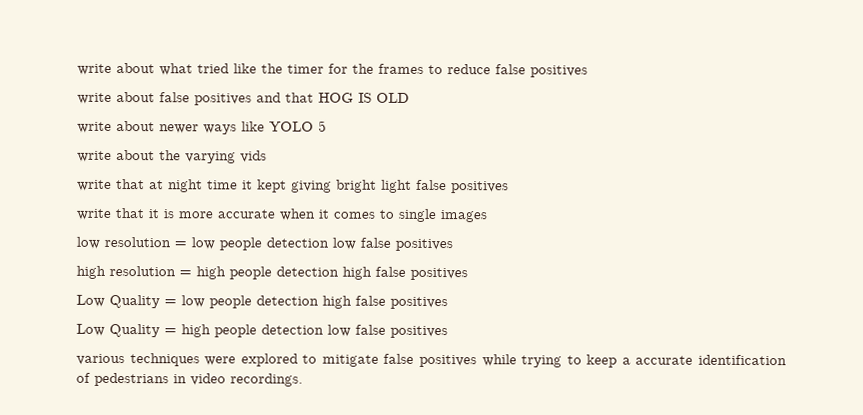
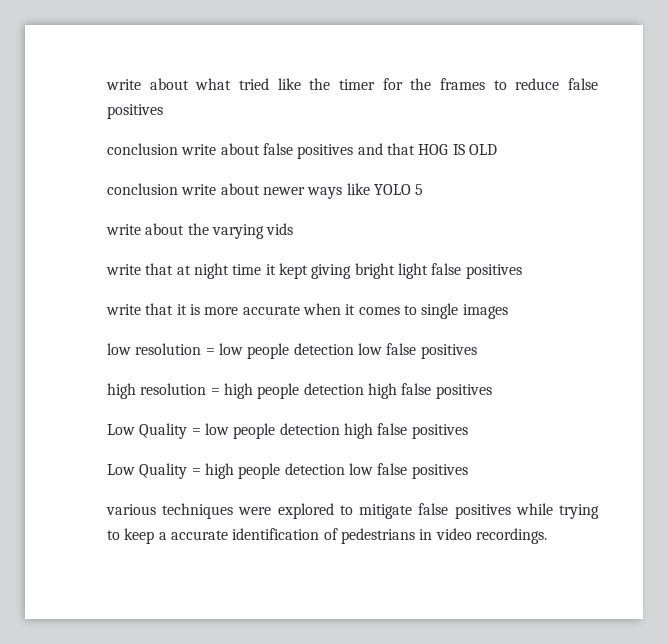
- write about false positives and that HOG IS OLD
+ conclusion write about false positives and that HOG IS OLD
- write about newer ways like YOLO 5
+ conclusion write about newer ways like YOLO 5

